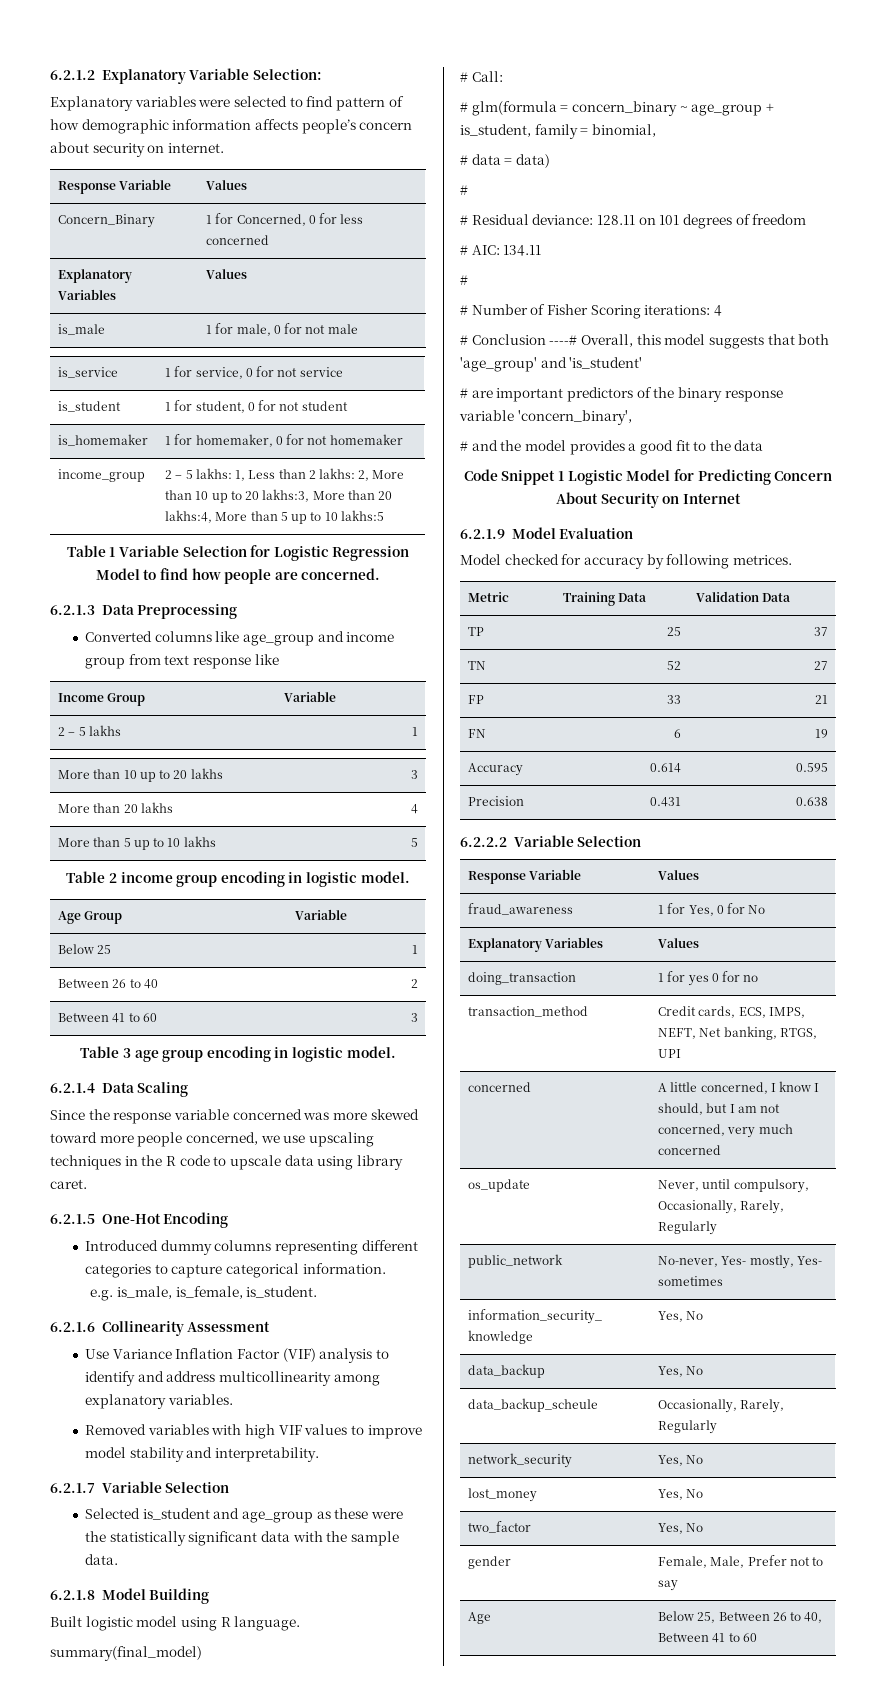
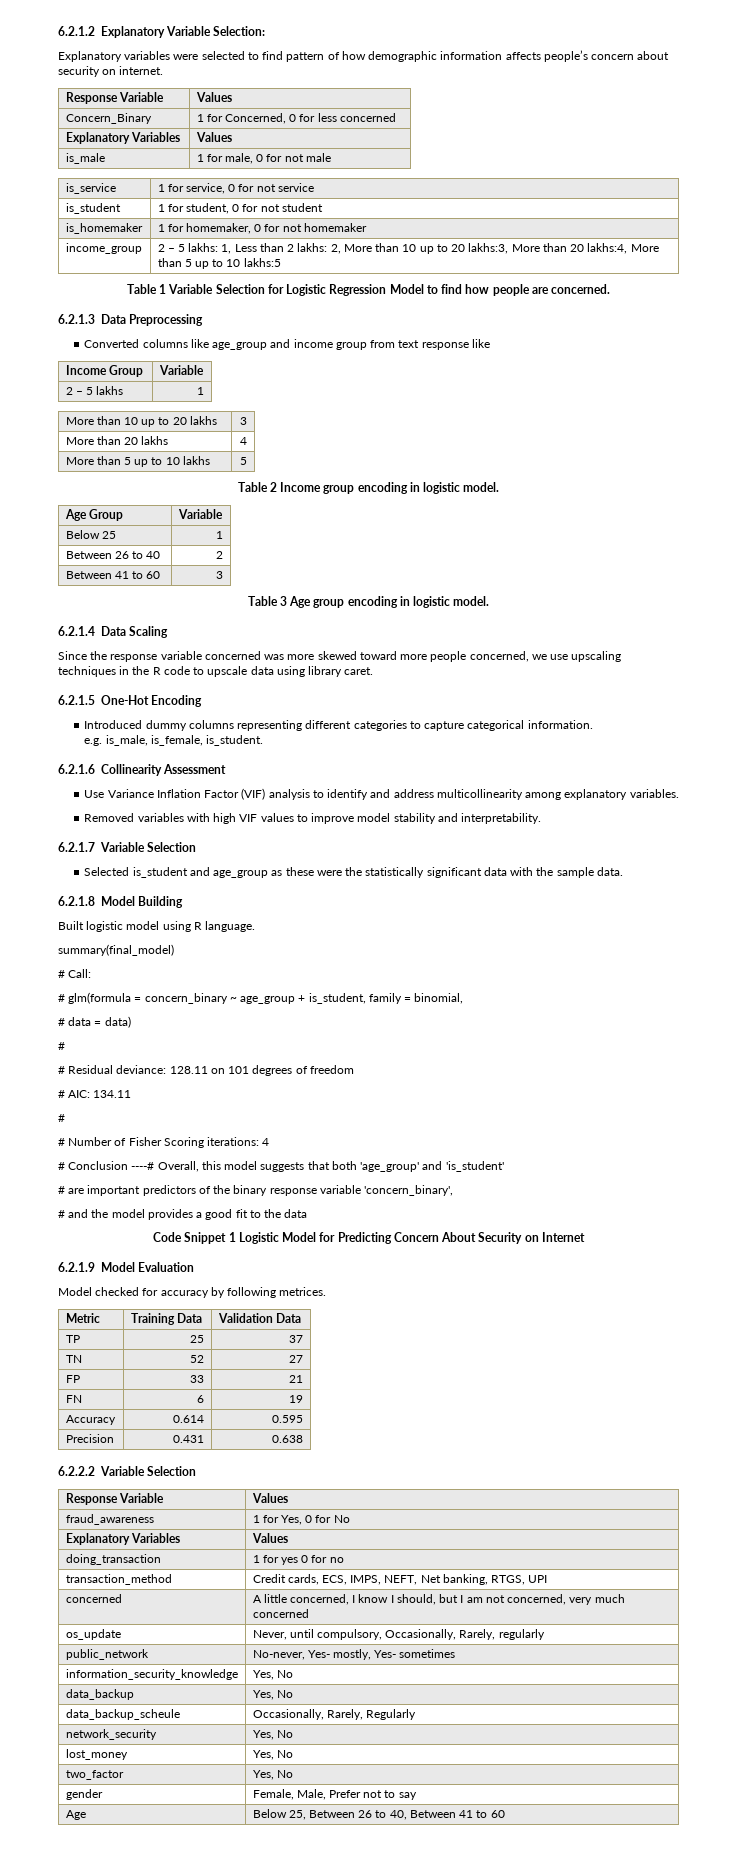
- Table 2 income group encoding in logistic model.
+ Table 2 Income group encoding in logistic model.
- Table 3 age group encoding in logistic model.
+ Table 3 Age group encoding in logistic model.
- os_update | Never, until compulsory, Occasionally, Rarely, Regularly
+ os_update | Never, until compulsory, Occasionally, Rarely, regularly

